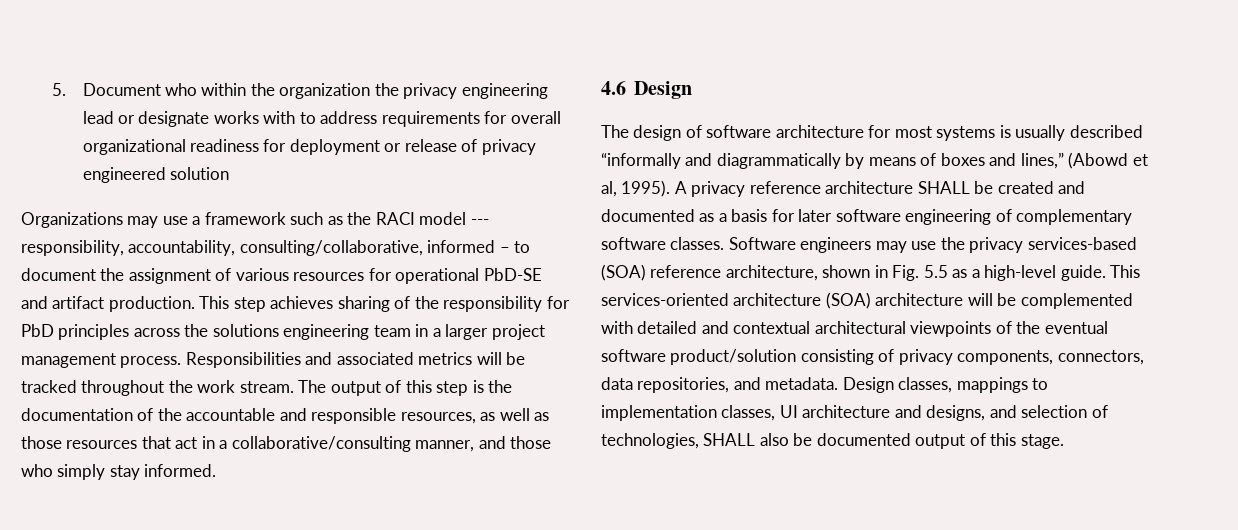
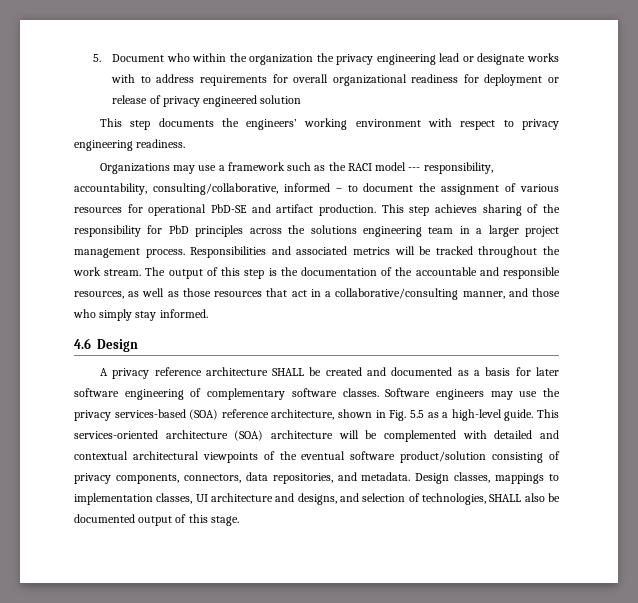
+ This step documents the engineers’ working environment with respect to privacy engineering readiness.
- The design of software architecture for most systems is usually described “informally and diagrammatically by means of boxes and lines,” (Abowd et al, 1995).

